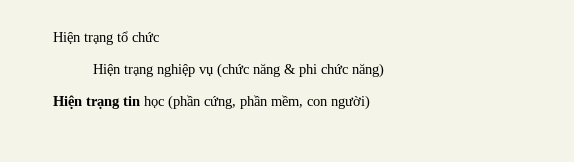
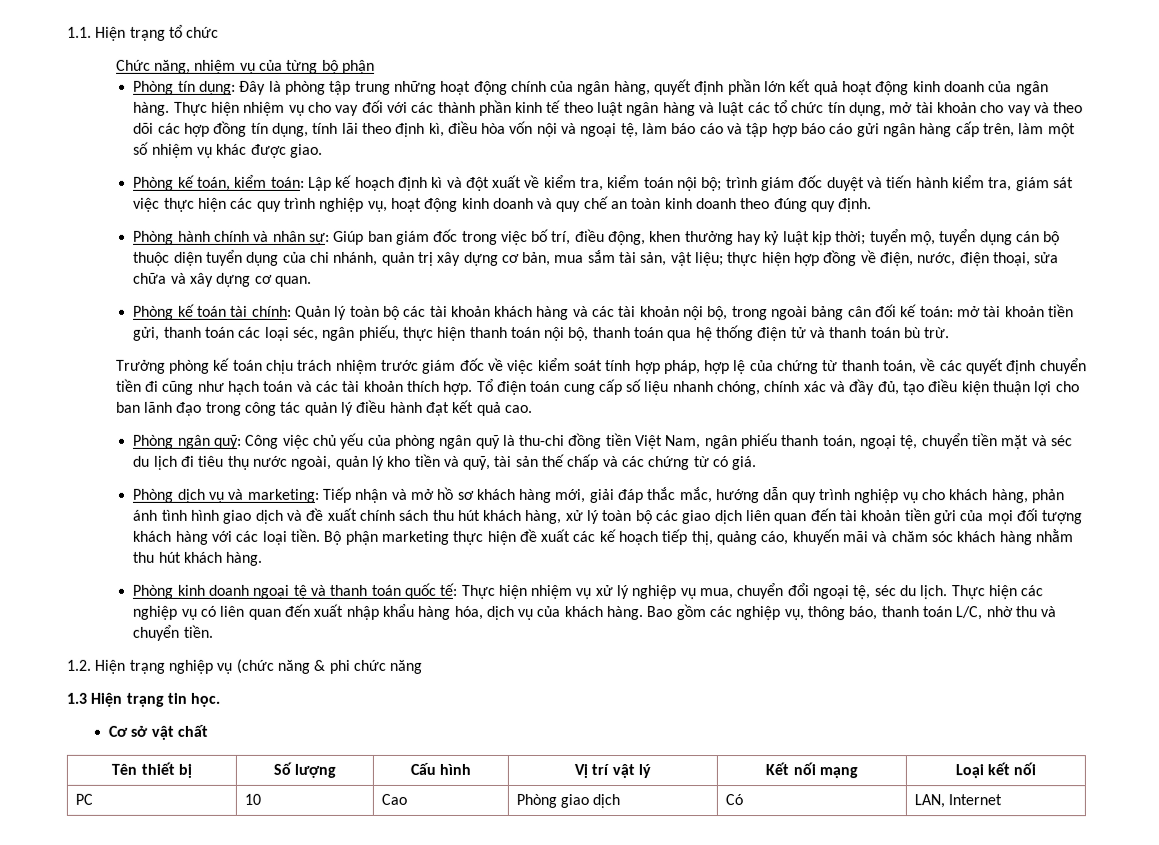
- Hiện trạng tổ chức
+ 1.1. Hiện trạng tổ chức
- Hiện trạng nghiệp vụ (chức năng & phi chức năng)
- Hiện trạng tin học (phần cứng, phần mềm, con người)
+ Chức năng, nhiệm vụ của từng bộ phận
+ Phòng tín dụng: Đây là phòng tập trung những hoạt động chính của ngân hàng, quyết định phần lớn kết quả hoạt động kinh doanh của ngân hàng. Thực hiện nhiệm vụ cho vay đối với các thành phần kinh tế theo luật ngân hàng và luật các tổ chức tín dụng, mở tài khoản cho vay và theo dõi các hợp đồng tín dụng, tính lãi theo định kì, điều hòa vốn nội và ngoại tệ, làm báo cáo và tập hợp báo cáo gửi ngân hàng cấp trên, làm một số nhiệm vụ khác được giao.
+ Phòng kế toán, kiểm toán: Lập kế hoạch định kì và đột xuất về kiểm tra, kiểm toán nội bộ; trình giám đốc duyệt và tiến hành kiểm tra, giám sát việc thực hiện các quy trình nghiệp vụ, hoạt động kinh doanh và quy chế an toàn kinh doanh theo đúng quy định.
+ Phòng hành chính và nhân sự: Giúp ban giám đốc trong việc bố trí, điều động, khen thưởng hay kỷ luật kịp thời; tuyển mộ, tuyển dụng cán bộ thuộc diện tuyển dụng của chi nhánh, quản trị xây dựng cơ bản, mua sắm tài sản, vật liệu; thực hiện hợp đồng về điện, nước, điện thoại, sửa chữa và xây dựng cơ quan.
+ Phòng kế toán tài chính: Quản lý toàn bộ các tài khoản khách hàng và các tài khoản nội bộ, trong ngoài bảng cân đối kế toán: mở tài khoản tiền gửi, thanh toán các loại séc, ngân phiếu, thực hiện thanh toán nội bộ, thanh toán qua hệ thống điện tử và thanh toán bù trừ.
+ Trưởng phòng kế toán chịu trách nhiệm trước giám đốc về việc kiểm soát tính hợp pháp, hợp lệ của chứng từ thanh toán, về các quyết định chuyển tiền đi cũng như hạch toán và các tài khoản thích hợp. Tổ điện toán cung cấp số liệu nhanh chóng, chính xác và đầy đủ, tạo điều kiện thuận lợi cho ban lãnh đạo trong công tác quản lý điều hành đạt kết quả cao.
+ Phòng ngân quỹ: Công việc chủ yếu của phòng ngân quỹ là thu-chi đồng tiền Việt Nam, ngân phiếu thanh toán, ngoại tệ, chuyển tiền mặt và séc du lịch đi tiêu thụ nước ngoài, quản lý kho tiền và quỹ, tài sản thế chấp và các chứng từ có giá.
+ Phòng dịch vụ và marketing: Tiếp nhận và mở hồ sơ khách hàng mới, giải đáp thắc mắc, hướng dẫn quy trình nghiệp vụ cho khách hàng, phản ánh tình hình giao dịch và đề xuất chính sách thu hút khách hàng, xử lý toàn bộ các giao dịch liên quan đến tài khoản tiền gửi của mọi đối tượng khách hàng với các loại tiền. Bộ phận marketing thực hiện đề xuất các kế hoạch tiếp thị, quảng cáo, khuyến mãi và chăm sóc khách hàng nhằm thu hút khách hàng.
+ Phòng kinh doanh ngoại tệ và thanh toán quốc tế: Thực hiện nhiệm vụ xử lý nghiệp vụ mua, chuyển đổi ngoại tệ, séc du lịch. Thực hiện các nghiệp vụ có liên quan đến xuất nhập khẩu hàng hóa, dịch vụ của khách hàng. Bao gồm các nghiệp vụ, thông báo, thanh toán L/C, nhờ thu và chuyển tiền.
+ 1.2. Hiện trạng nghiệp vụ (chức năng & phi chức năng
+ 1.3 Hiện trạng tin học.
+ Cơ sở vật chất
+ Tên thiết bị | Số lượng | Cấu hình | Vị trí vật lý | Kết nối mạng | Loại kết nối
+ PC | 10 | Cao | Phòng giao dịch | Có | LAN, Internet

